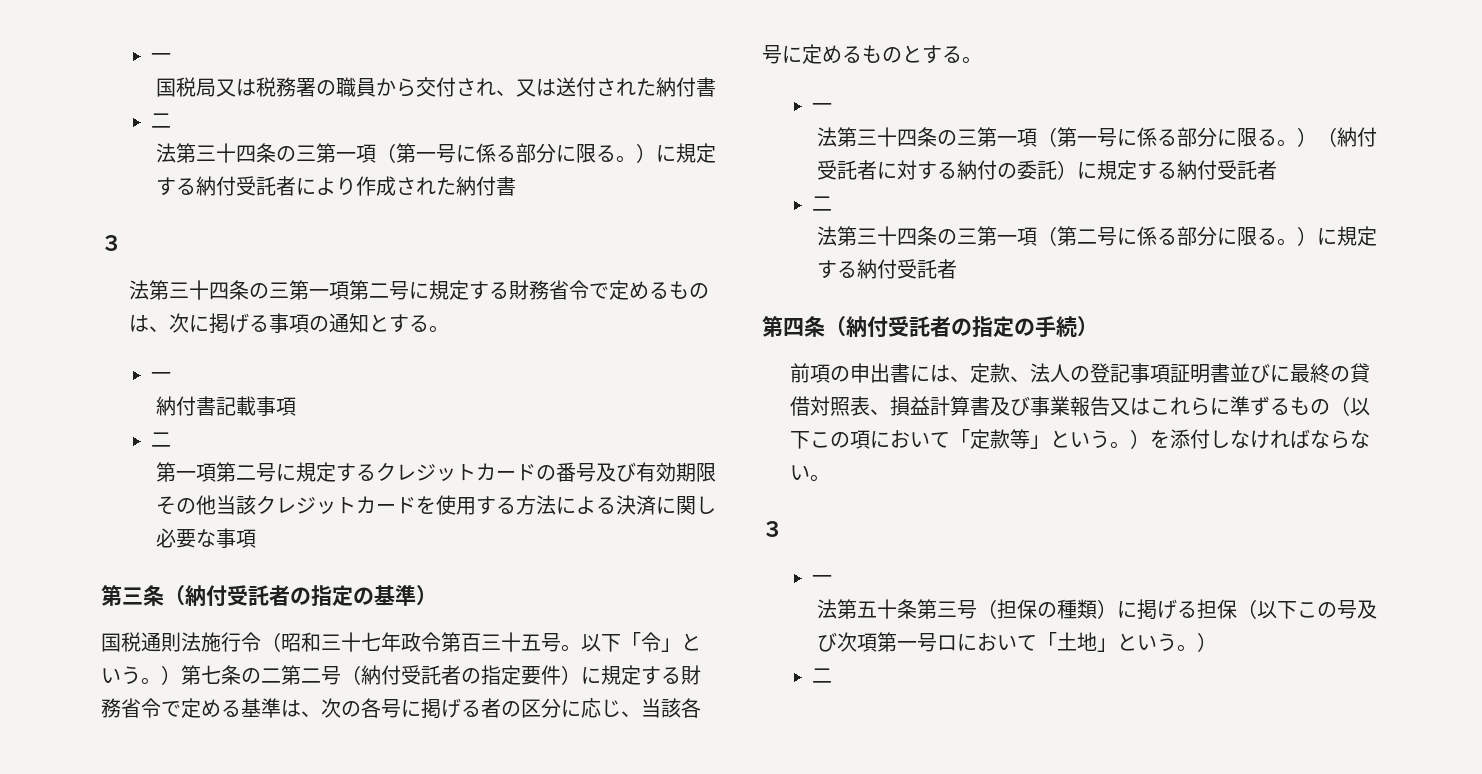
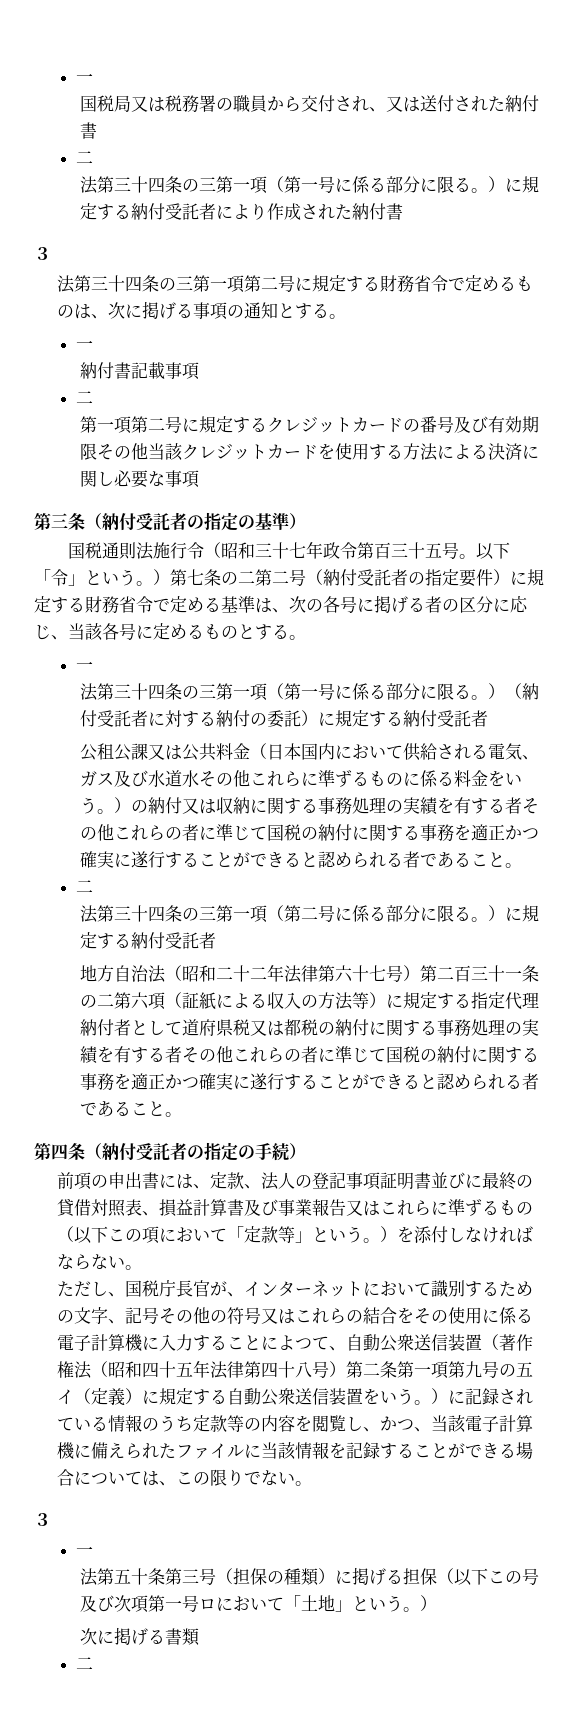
+ 公租公課又は公共料金（日本国内において供給される電気、ガス及び水道水その他これらに準ずるものに係る料金をいう。）の納付又は収納に関する事務処理の実績を有する者その他これらの者に準じて国税の納付に関する事務を適正かつ確実に遂行することができると認められる者であること。
+ 地方自治法（昭和二十二年法律第六十七号）第二百三十一条の二第六項（証紙による収入の方法等）に規定する指定代理納付者として道府県税又は都税の納付に関する事務処理の実績を有する者その他これらの者に準じて国税の納付に関する事務を適正かつ確実に遂行することができると認められる者であること。
+ ただし、国税庁長官が、インターネットにおいて識別するための文字、記号その他の符号又はこれらの結合をその使用に係る電子計算機に入力することによつて、自動公衆送信装置（著作権法（昭和四十五年法律第四十八号）第二条第一項第九号の五イ（定義）に規定する自動公衆送信装置をいう。）に記録されている情報のうち定款等の内容を閲覧し、かつ、当該電子計算機に備えられたファイルに当該情報を記録することができる場合については、この限りでない。
+ 次に掲げる書類

